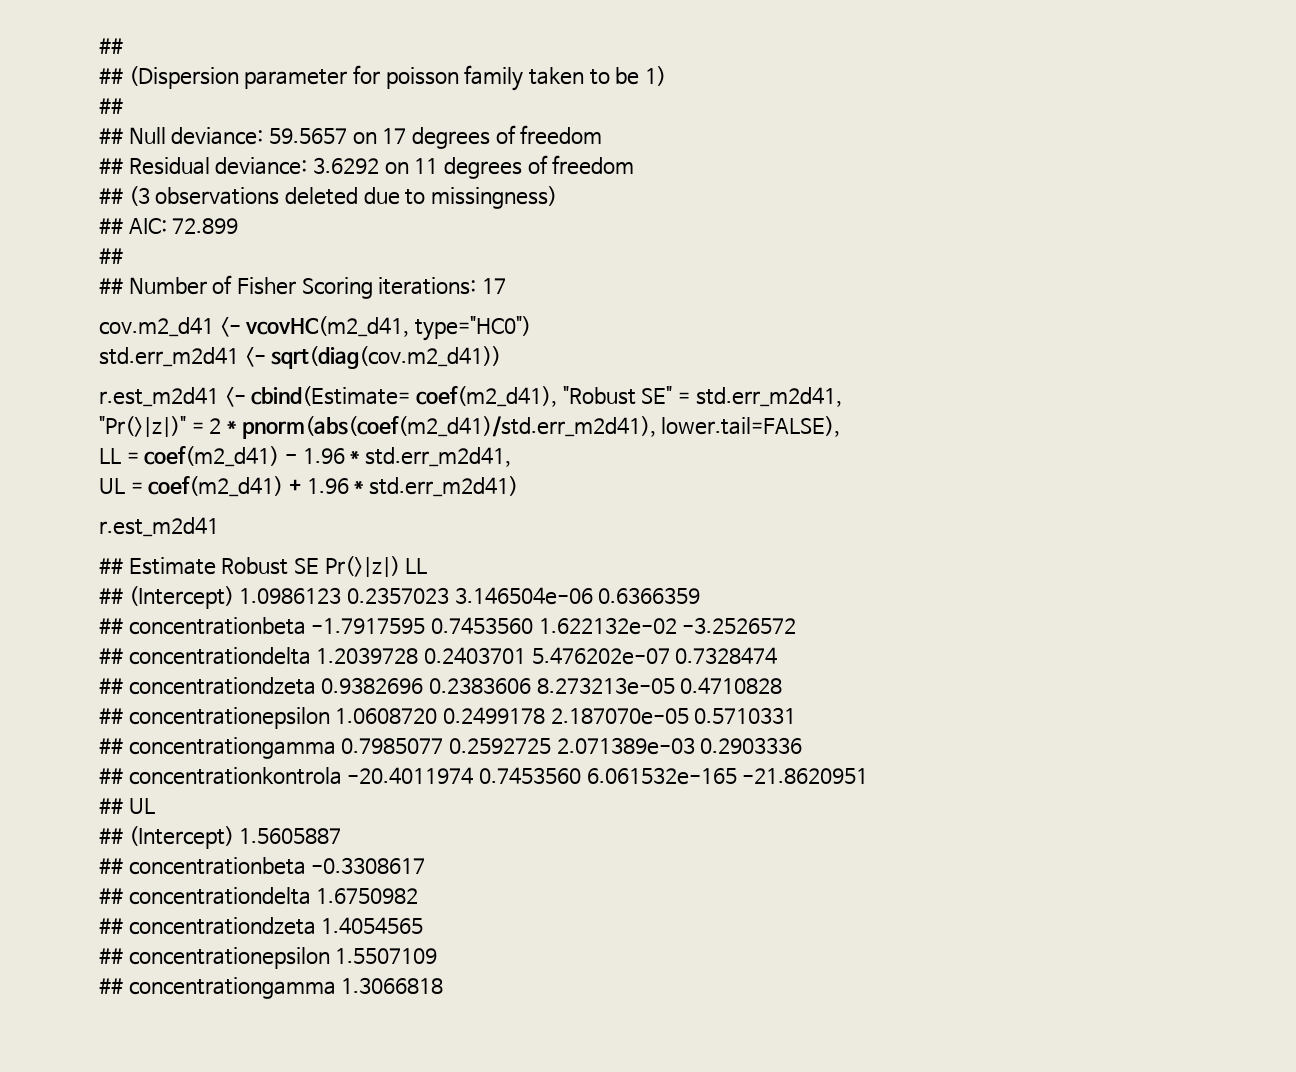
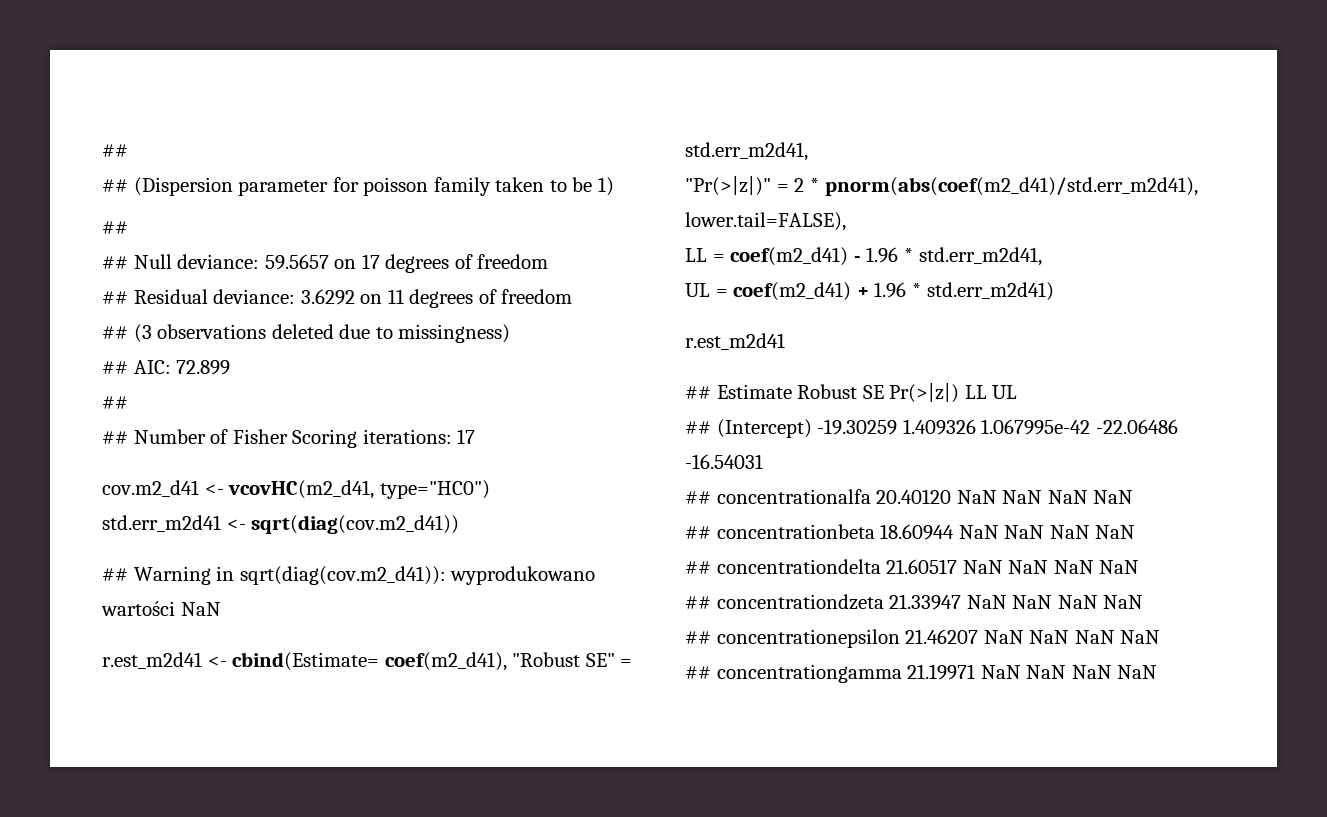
+ ## Warning in sqrt(diag(cov.m2_d41)): wyprodukowano wartości NaN
- ## Estimate Robust SE Pr(>|z|) LL
- ## (Intercept) 1.0986123 0.2357023 3.146504e-06 0.6366359
- ## concentrationbeta -1.7917595 0.7453560 1.622132e-02 -3.2526572
- ## concentrationdelta 1.2039728 0.2403701 5.476202e-07 0.7328474
- ## concentrationdzeta 0.9382696 0.2383606 8.273213e-05 0.4710828
- ## concentrationepsilon 1.0608720 0.2499178 2.187070e-05 0.5710331
- ## concentrationgamma 0.7985077 0.2592725 2.071389e-03 0.2903336
- ## concentrationkontrola -20.4011974 0.7453560 6.061532e-165 -21.8620951
- ## UL
- ## (Intercept) 1.5605887
- ## concentrationbeta -0.3308617
- ## concentrationdelta 1.6750982
- ## concentrationdzeta 1.4054565
- ## concentrationepsilon 1.5507109
- ## concentrationgamma 1.3066818
+ ## Estimate Robust SE Pr(>|z|) LL UL
+ ## (Intercept) -19.30259 1.409326 1.067995e-42 -22.06486 -16.54031
+ ## concentrationalfa 20.40120 NaN NaN NaN NaN
+ ## concentrationbeta 18.60944 NaN NaN NaN NaN
+ ## concentrationdelta 21.60517 NaN NaN NaN NaN
+ ## concentrationdzeta 21.33947 NaN NaN NaN NaN
+ ## concentrationepsilon 21.46207 NaN NaN NaN NaN
+ ## concentrationgamma 21.19971 NaN NaN NaN NaN

